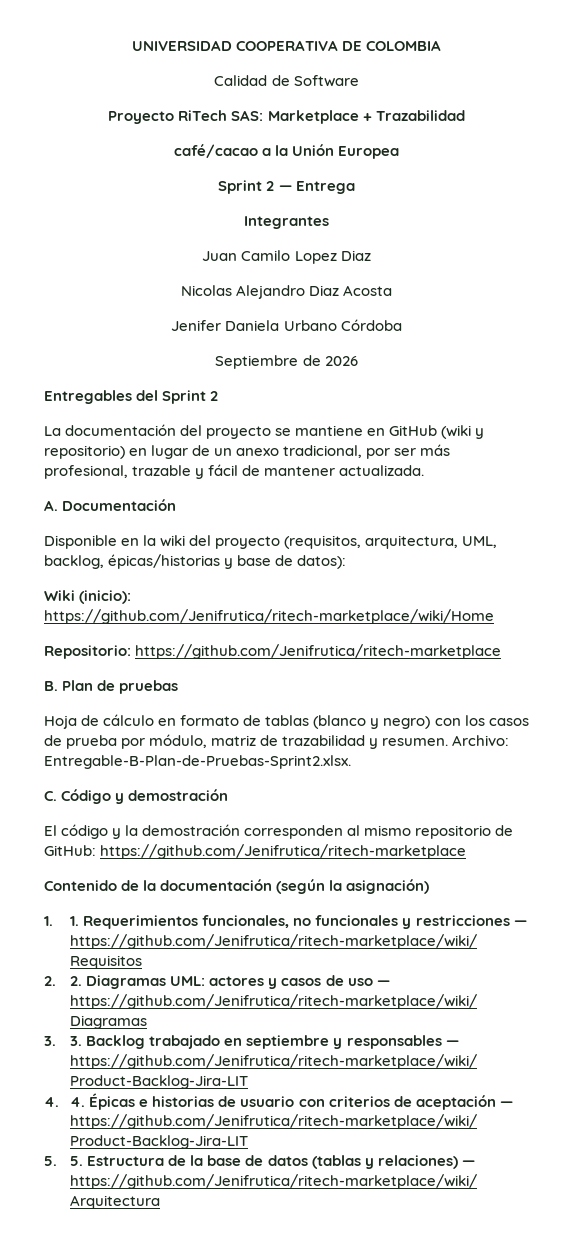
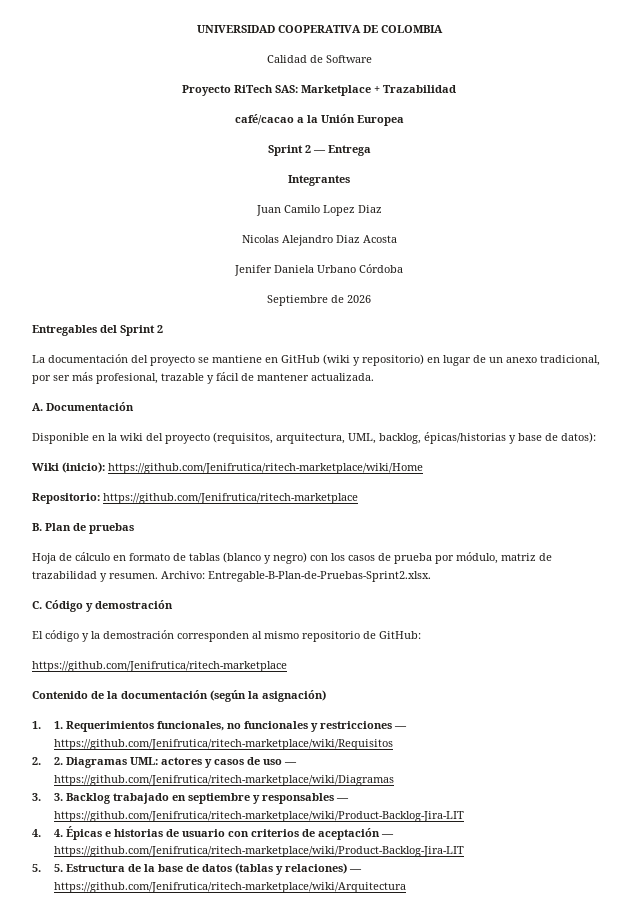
- El código y la demostración corresponden al mismo repositorio de GitHub: https://github.com/Jenifrutica/ritech-marketplace
+ El código y la demostración corresponden al mismo repositorio de GitHub:
+ https://github.com/Jenifrutica/ritech-marketplace

